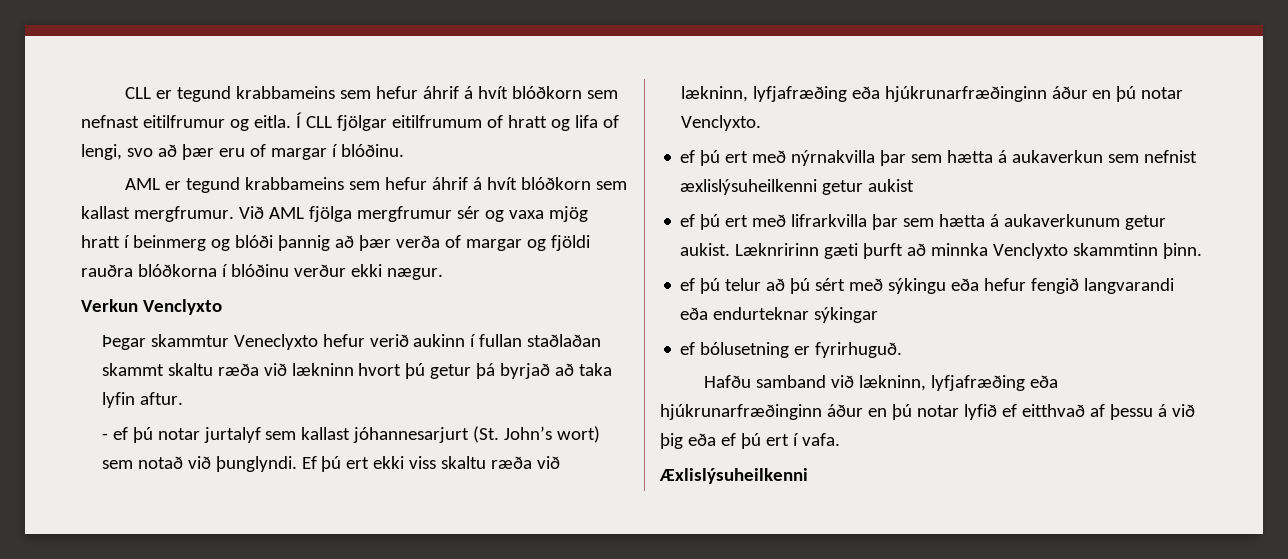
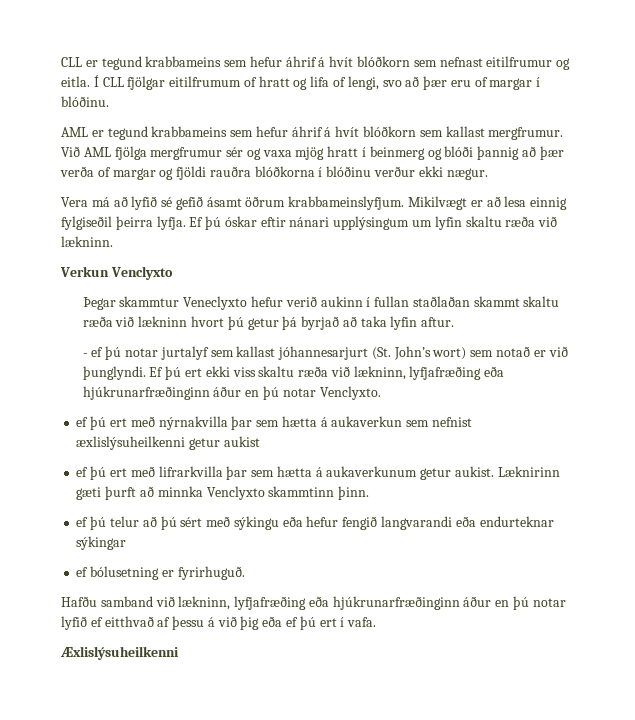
+ Vera má að lyfið sé gefið ásamt öðrum krabbameinslyfjum. Mikilvægt er að lesa einnig fylgiseðil þeirra lyfja. Ef þú óskar eftir nánari upplýsingum um lyfin skaltu ræða við lækninn.
- - ef þú notar jurtalyf sem kallast jóhannesarjurt (St. John’s wort) sem notað við þunglyndi.
+ - ef þú notar jurtalyf sem kallast jóhannesarjurt (St. John’s wort) sem notað er við þunglyndi.
- Læknririnn gæti þurft að minnka Venclyxto skammtinn þinn.
+ Læknirinn gæti þurft að minnka Venclyxto skammtinn þinn.

